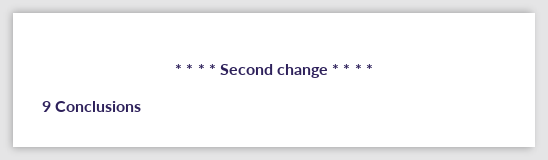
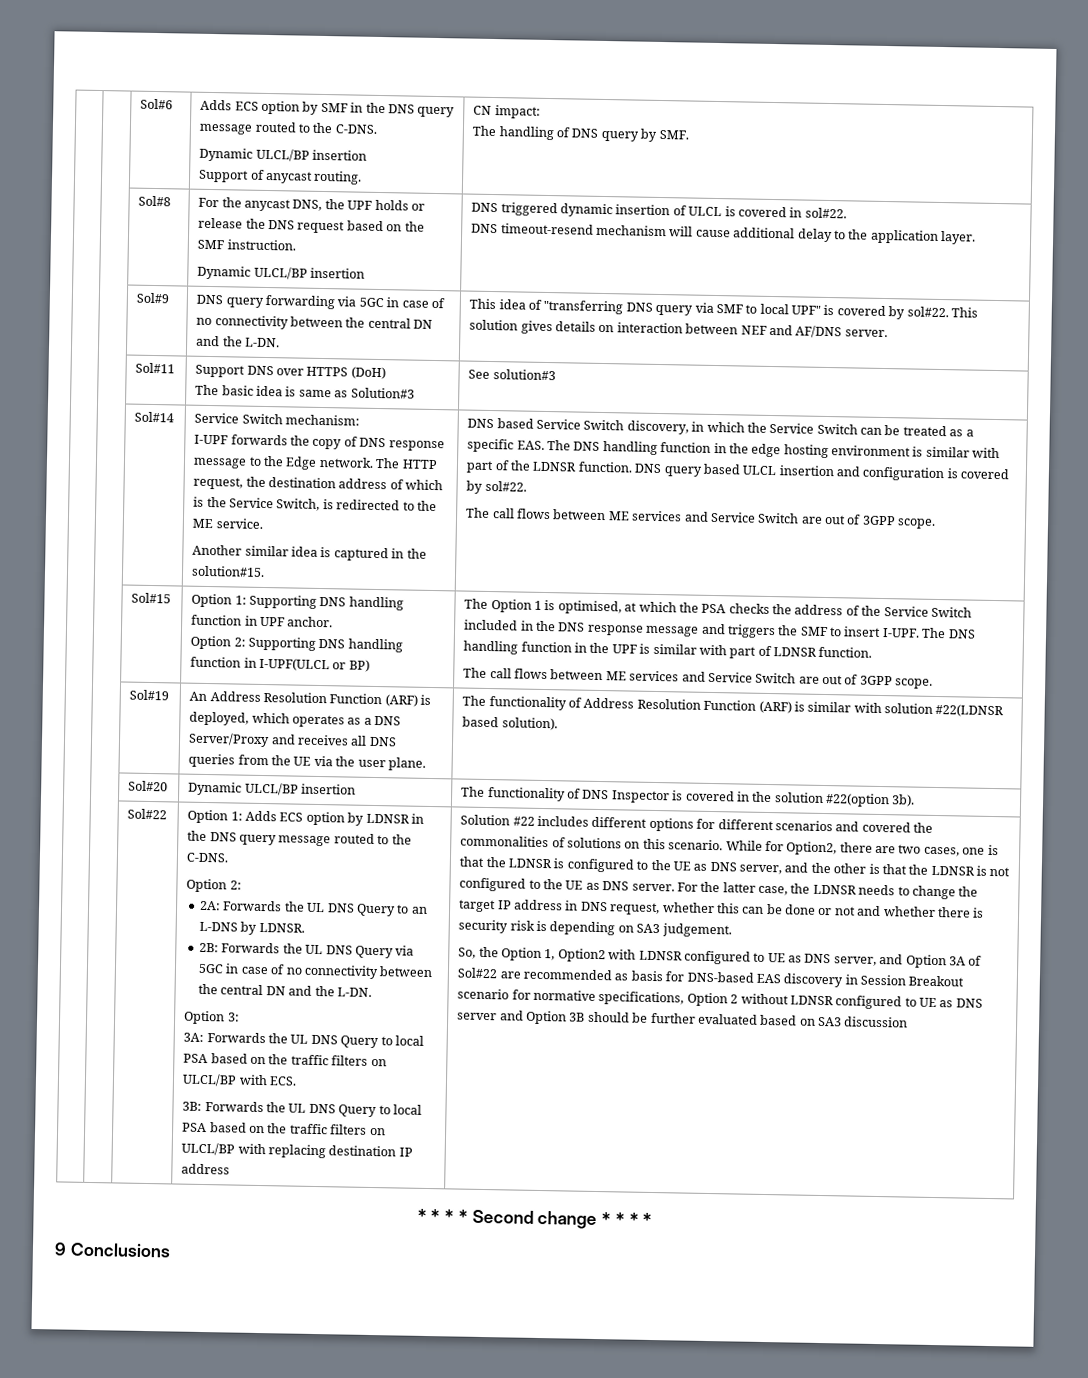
+ | | Sol#6 | Adds ECS option by SMF in the DNS query message routed to the C-DNS.
+ Dynamic ULCL/BP insertion
+ Support of anycast routing. | CN impact:
+ The handling of DNS query by SMF.
+ | | Sol#8 | For the anycast DNS, the UPF holds or release the DNS request based on the SMF instruction.
+ Dynamic ULCL/BP insertion | DNS triggered dynamic insertion of ULCL is covered in sol#22.
+ DNS timeout-resend mechanism will cause additional delay to the application layer.
+ | | Sol#9 | DNS query forwarding via 5GC in case of no connectivity between the central DN and the L-DN. | This idea of "transferring DNS query via SMF to local UPF" is covered by sol#22. This solution gives details on interaction between NEF and AF/DNS server.
+ | | Sol#11 | Support DNS over HTTPS (DoH)
+ The basic idea is same as Solution#3 | See solution#3
+ | | Sol#14 | Service Switch mechanism:
+ I-UPF forwards the copy of DNS response message to the Edge network. The HTTP request, the destination address of which is the Service Switch, is redirected to the ME service.
+ Another similar idea is captured in the solution#15. | DNS based Service Switch discovery, in which the Service Switch can be treated as a specific EAS. The DNS handling function in the edge hosting environment is similar with part of the LDNSR function. DNS query based ULCL insertion and configuration is covered by sol#22.
+ The call flows between ME services and Service Switch are out of 3GPP scope.
+ | | Sol#15 | Option 1: Supporting DNS handling function in UPF anchor.
+ Option 2: Supporting DNS handling function in I-UPF(ULCL or BP) | The Option 1 is optimised, at which the PSA checks the address of the Service Switch included in the DNS response message and triggers the SMF to insert I-UPF. The DNS handling function in the UPF is similar with part of LDNSR function.
+ The call flows between ME services and Service Switch are out of 3GPP scope.
+ | | Sol#19 | An Address Resolution Function (ARF) is deployed, which operates as a DNS Server/Proxy and receives all DNS queries from the UE via the user plane. | The functionality of Address Resolution Function (ARF) is similar with solution #22(LDNSR based solution).
+ | | Sol#20 | Dynamic ULCL/BP insertion | The functionality of DNS Inspector is covered in the solution #22(option 3b).
+ | | Sol#22 | Option 1: Adds ECS option by LDNSR in the DNS query message routed to the C-DNS.
+ Option 2:
+ 2A: Forwards the UL DNS Query to an L-DNS by LDNSR.
+ 2B: Forwards the UL DNS Query via 5GC in case of no connectivity between the central DN and the L-DN.
+ Option 3:
+ 3A: Forwards the UL DNS Query to local PSA based on the traffic filters on ULCL/BP with ECS.
+ 3B: Forwards the UL DNS Query to local PSA based on the traffic filters on ULCL/BP with replacing destination IP address | Solution #22 includes different options for different scenarios and covered the commonalities of solutions on this scenario. While for Option2, there are two cases, one is that the LDNSR is configured to the UE as DNS server, and the other is that the LDNSR is not configured to the UE as DNS server. For the latter case, the LDNSR needs to change the target IP address in DNS request, whether this can be done or not and whether there is security risk is depending on SA3 judgement.
+ So, the Option 1, Option2 with LDNSR configured to UE as DNS server, and Option 3A of Sol#22 are recommended as basis for DNS-based EAS discovery in Session Breakout scenario for normative specifications, Option 2 without LDNSR configured to UE as DNS server and Option 3B should be further evaluated based on SA3 discussion

